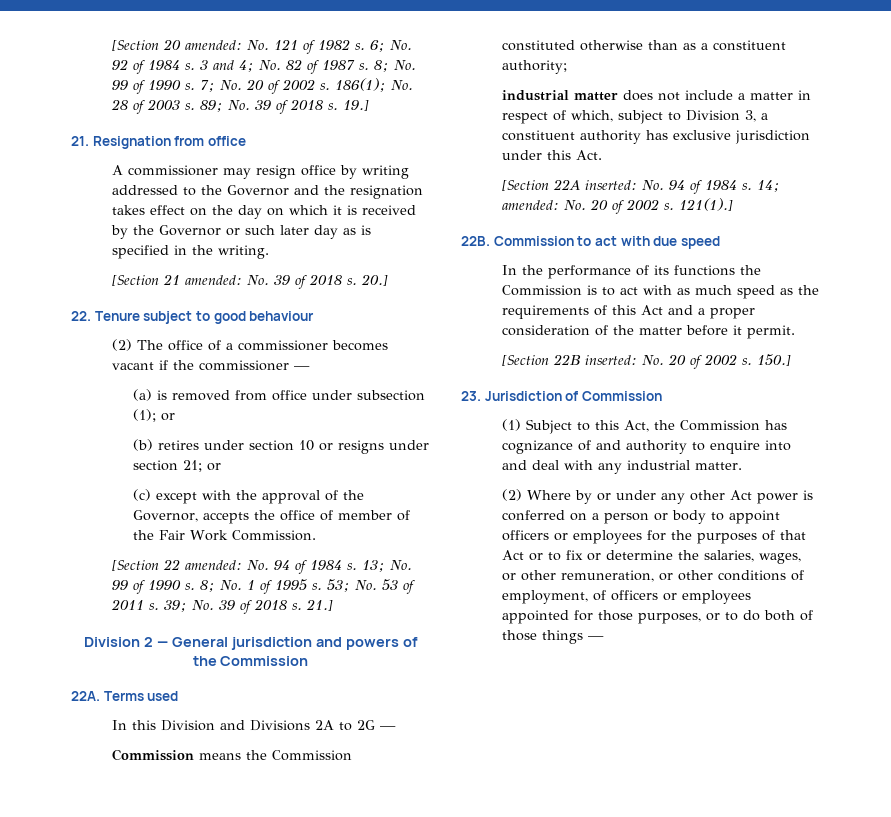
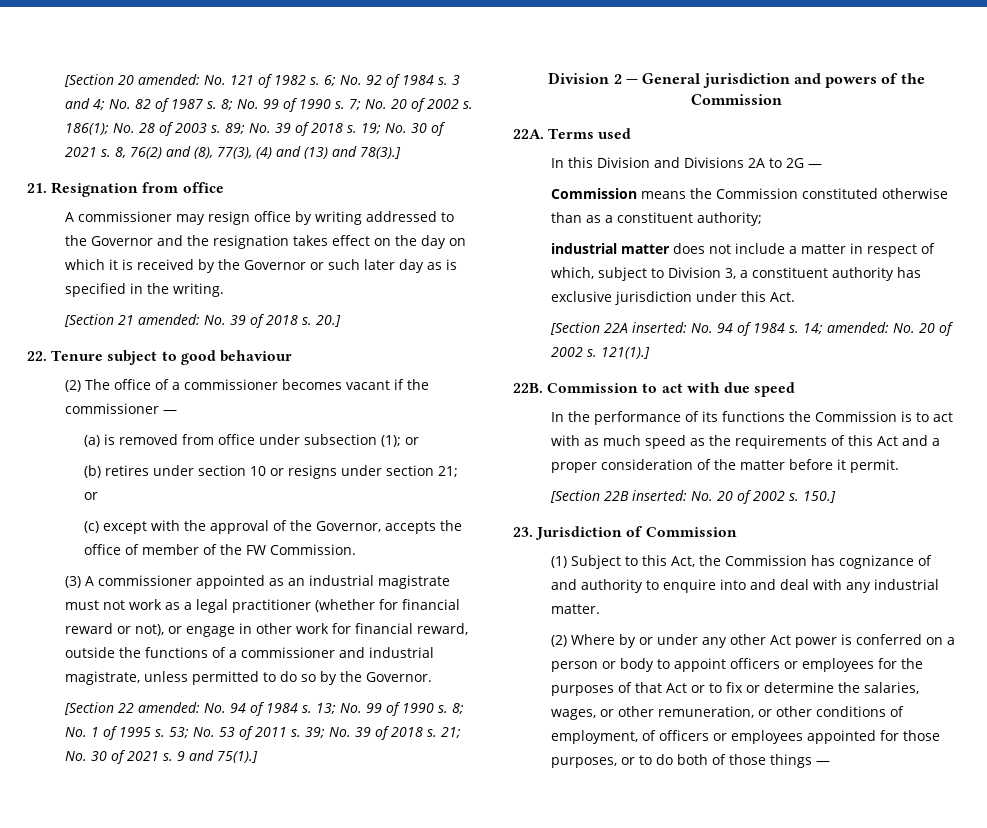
- 19.]
+ 19; No. 30 of 2021 s. 8, 76(2) and (8), 77(3), (4) and (13) and 78(3).]
- (c) except with the approval of the Governor, accepts the office of member of the Fair Work Commission.
+ (c) except with the approval of the Governor, accepts the office of member of the FW Commission.
+ (3) A commissioner appointed as an industrial magistrate must not work as a legal practitioner (whether for financial reward or not), or engage in other work for financial reward, outside the functions of a commissioner and industrial magistrate, unless permitted to do so by the Governor.
- 21.]
+ 21; No. 30 of 2021 s. 9 and 75(1).]

